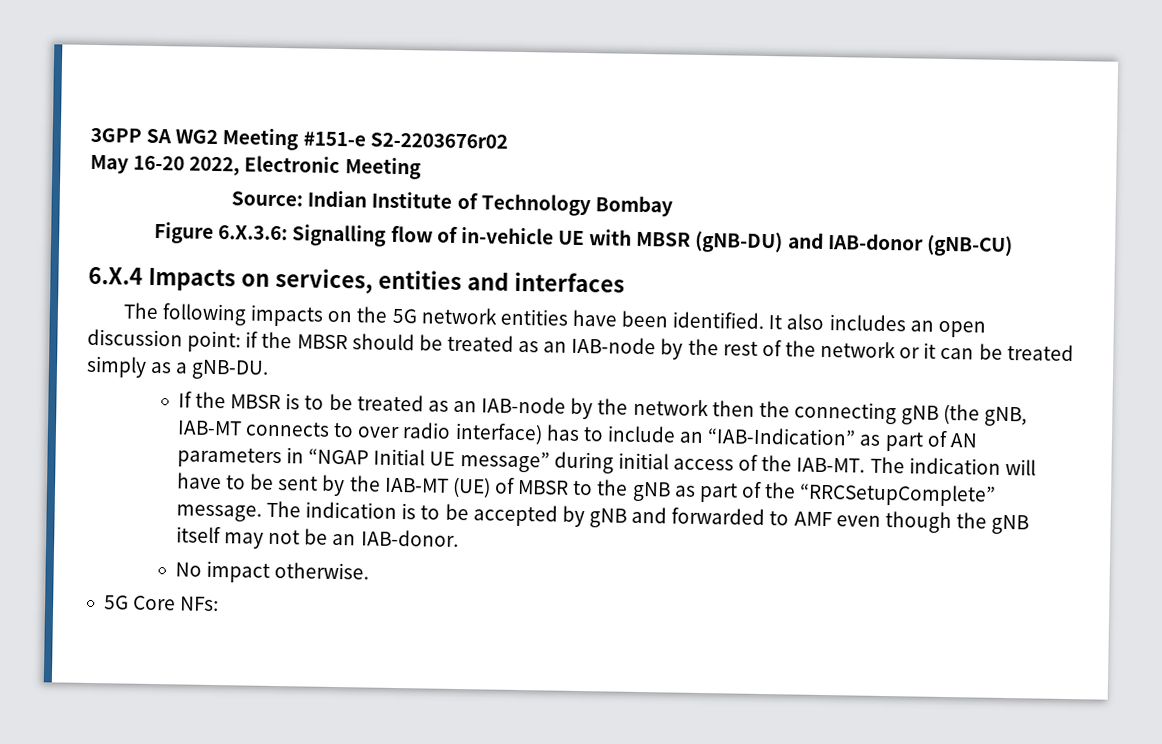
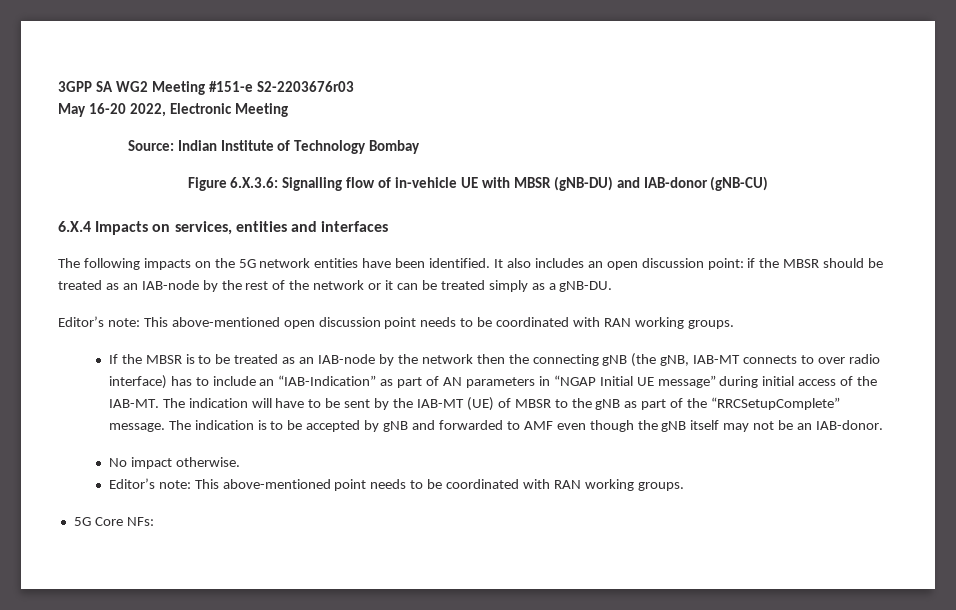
- 3GPP SA WG2 Meeting #151-e S2-2203676r02
+ 3GPP SA WG2 Meeting #151-e S2-2203676r03
+ Editor’s note: This above-mentioned open discussion point needs to be coordinated with RAN working groups.
+ Editor’s note: This above-mentioned point needs to be coordinated with RAN working groups.

